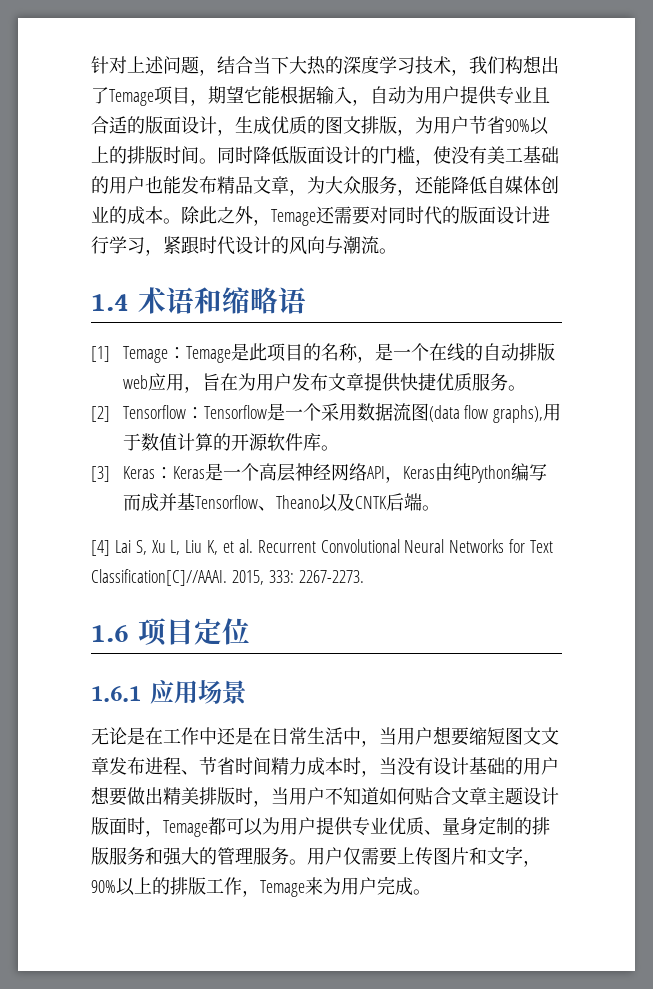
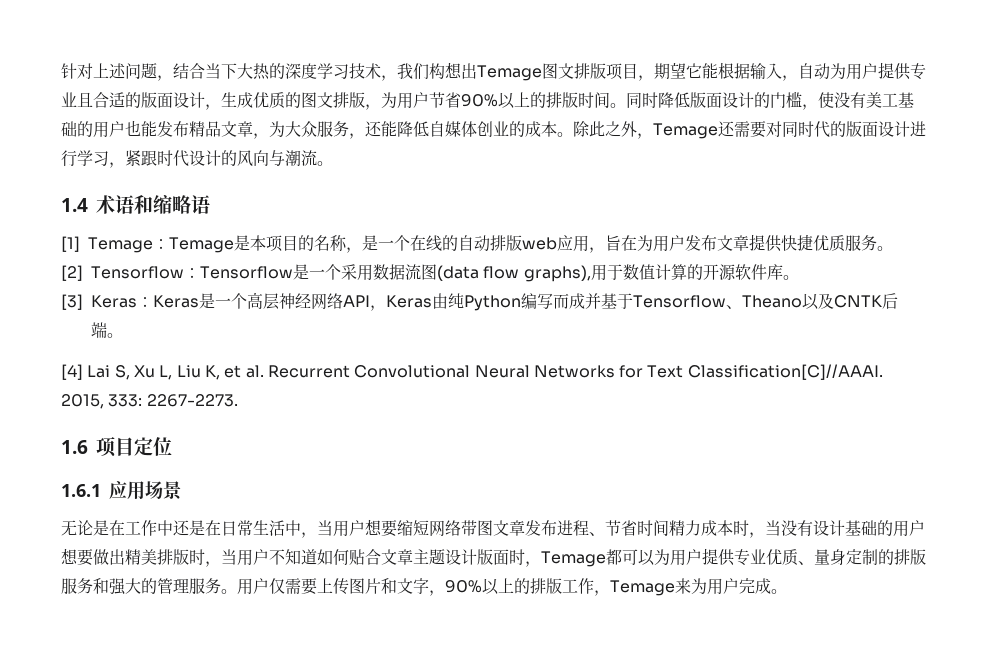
- 针对上述问题，结合当下大热的深度学习技术，我们构想出了Temage项目，期望它能根据输入，自动为用户提供专业且合适的版面设计，生成优质的图文排版，为用户节省90%以上的排版时间。
+ 针对上述问题，结合当下大热的深度学习技术，我们构想出Temage图文排版项目，期望它能根据输入，自动为用户提供专业且合适的版面设计，生成优质的图文排版，为用户节省90%以上的排版时间。
- [1] Temage：Temage是此项目的名称，是一个在线的自动排版web应用，旨在为用户发布文章提供快捷优质服务。
+ [1] Temage：Temage是本项目的名称，是一个在线的自动排版web应用，旨在为用户发布文章提供快捷优质服务。
- [3] Keras：Keras是一个高层神经网络API，Keras由纯Python编写而成并基Tensorflow、Theano以及CNTK后端。
+ [3] Keras：Keras是一个高层神经网络API，Keras由纯Python编写而成并基于Tensorflow、Theano以及CNTK后端。
- 无论是在工作中还是在日常生活中，当用户想要缩短图文文章发布进程、节省时间精力成本时，当没有设计基础的用户想要做出精美排版时，当用户不知道如何贴合文章主题设计版面时，Temage都可以为用户提供专业优质、量身定制的排版服务和强大的管理服务。
+ 无论是在工作中还是在日常生活中，当用户想要缩短网络带图文章发布进程、节省时间精力成本时，当没有设计基础的用户想要做出精美排版时，当用户不知道如何贴合文章主题设计版面时，Temage都可以为用户提供专业优质、量身定制的排版服务和强大的管理服务。

